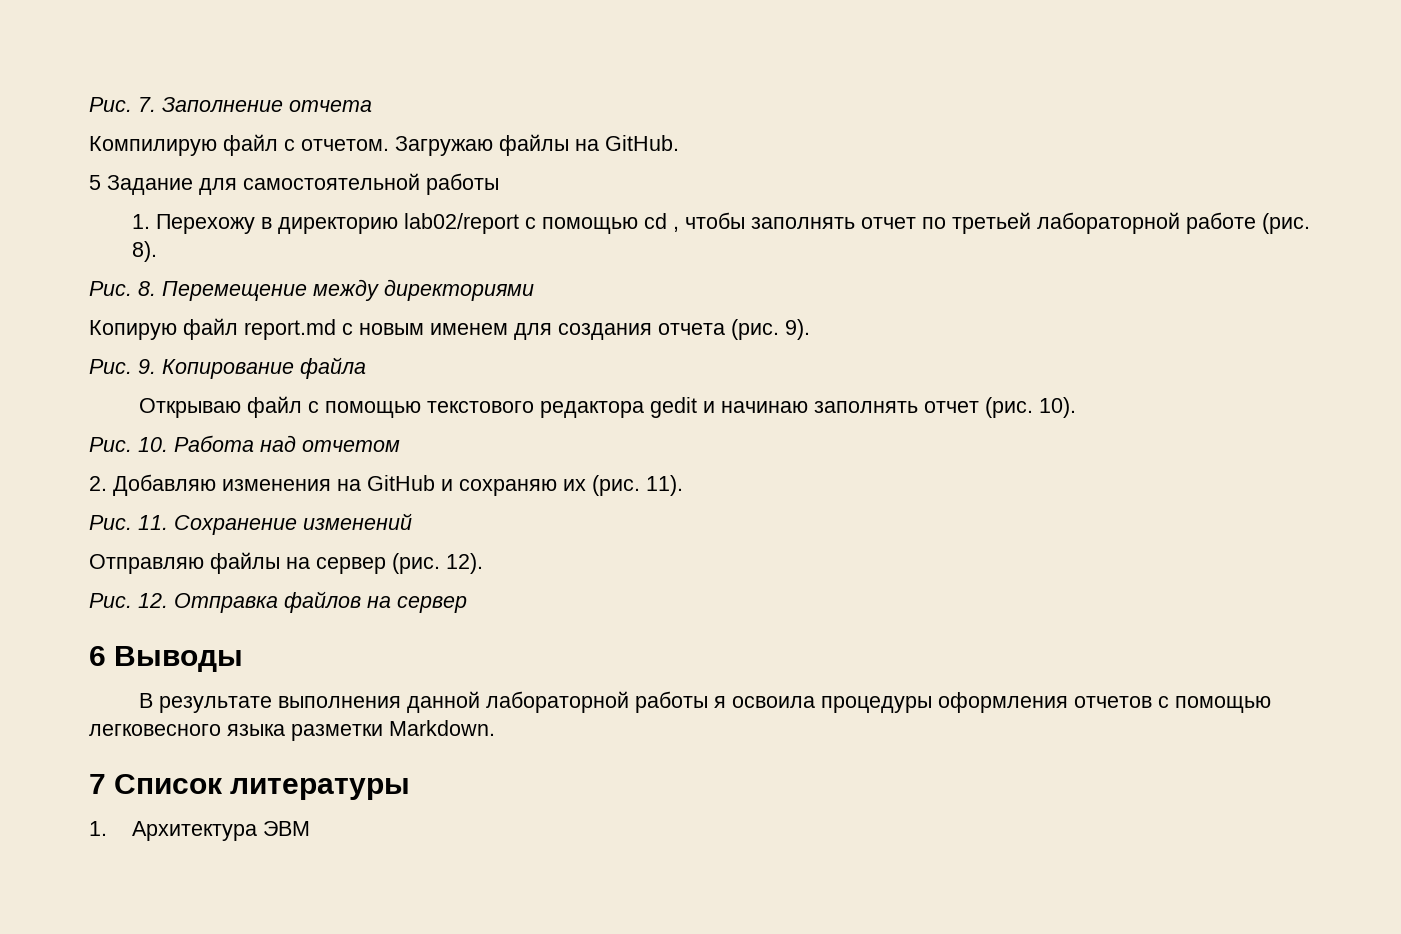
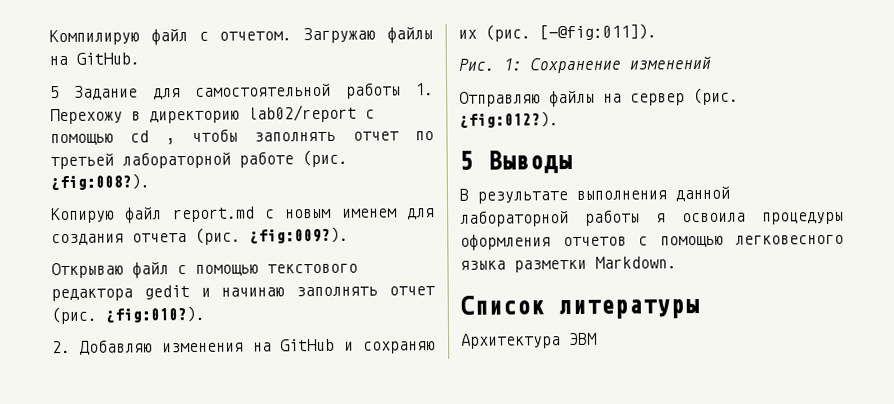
- Рис. 7. Заполнение отчета
- 5 Задание для самостоятельной работы
- 1. Перехожу в директорию lab02/report с помощью cd , чтобы заполнять отчет по третьей лабораторной работе (рис.
+ 5 Задание для самостоятельной работы 1. Перехожу в директорию lab02/report с помощью cd , чтобы заполнять отчет по третьей лабораторной работе (рис.
- 8).
- Рис. 8. Перемещение между директориями
+ ¿fig:008?).
- 9).
- Рис. 9. Копирование файла
+ ¿fig:009?).
- 10).
- Рис. 10. Работа над отчетом
+ ¿fig:010?).
- 11).
- Рис. 11. Сохранение изменений
+ [-@fig:011]).
+ Рис. 1: Сохранение изменений
- 12).
- Рис. 12. Отправка файлов на сервер
- 6 Выводы
+ ¿fig:012?).
+ 5 Выводы
- 7 Список литературы
+ Список литературы
- 1. Архитектура ЭВМ
+ Архитектура ЭВМ

